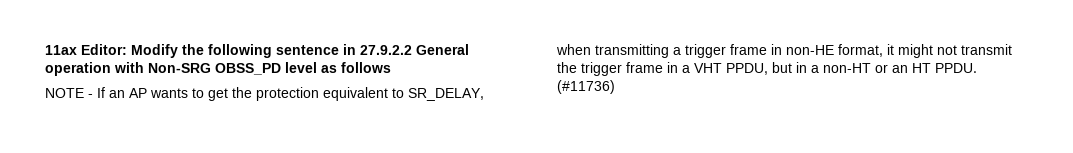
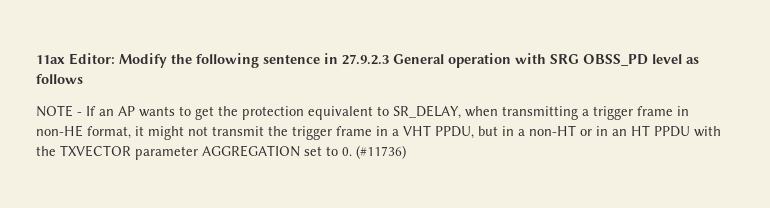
- 11ax Editor: Modify the following sentence in 27.9.2.2 General operation with Non-SRG OBSS_PD level as follows
+ 11ax Editor: Modify the following sentence in 27.9.2.3 General operation with SRG OBSS_PD level as follows
- NOTE - If an AP wants to get the protection equivalent to SR_DELAY, when transmitting a trigger frame in non-HE format, it might not transmit the trigger frame in a VHT PPDU, but in a non-HT or an HT PPDU. (#11736)
+ NOTE - If an AP wants to get the protection equivalent to SR_DELAY, when transmitting a trigger frame in non-HE format, it might not transmit the trigger frame in a VHT PPDU, but in a non-HT or in an HT PPDU with the TXVECTOR parameter AGGREGATION set to 0. (#11736)

